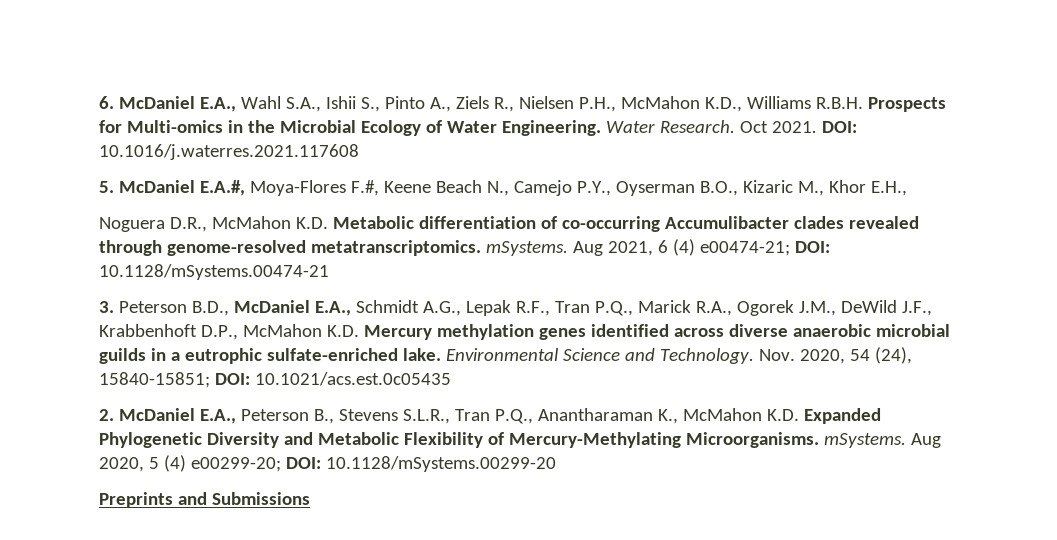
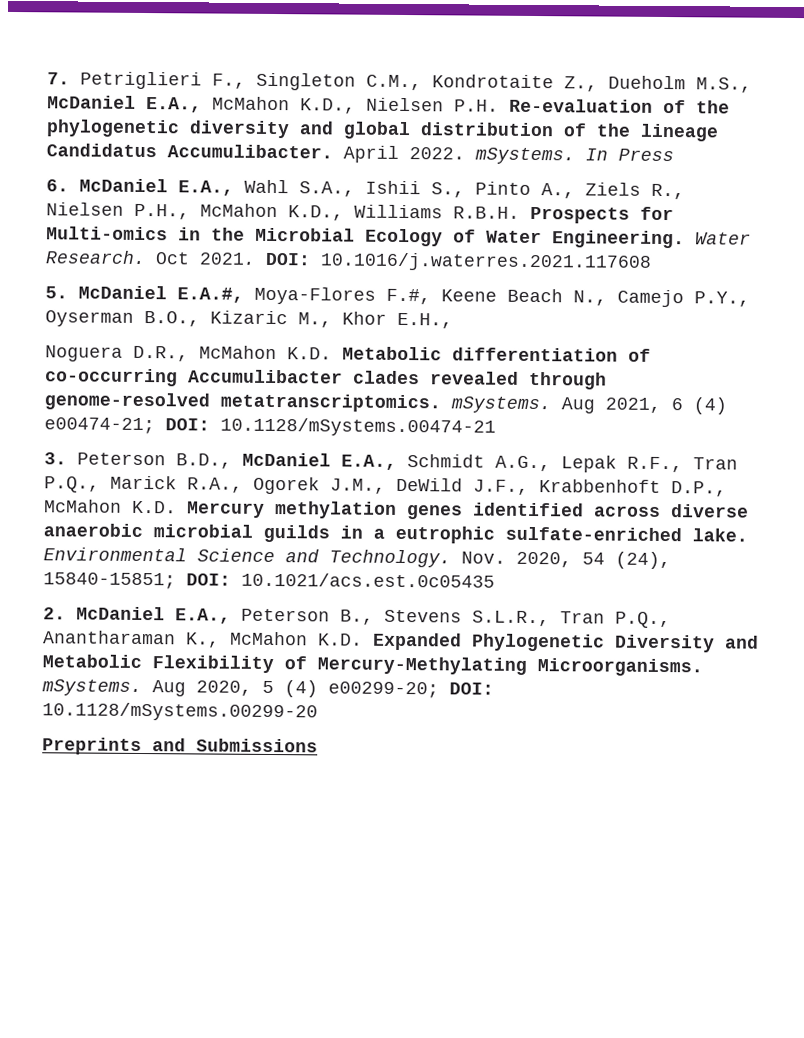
+ 7. Petriglieri F., Singleton C.M., Kondrotaite Z., Dueholm M.S., McDaniel E.A., McMahon K.D., Nielsen P.H. Re-evaluation of the phylogenetic diversity and global distribution of the lineage Candidatus Accumulibacter. April 2022. mSystems. In Press

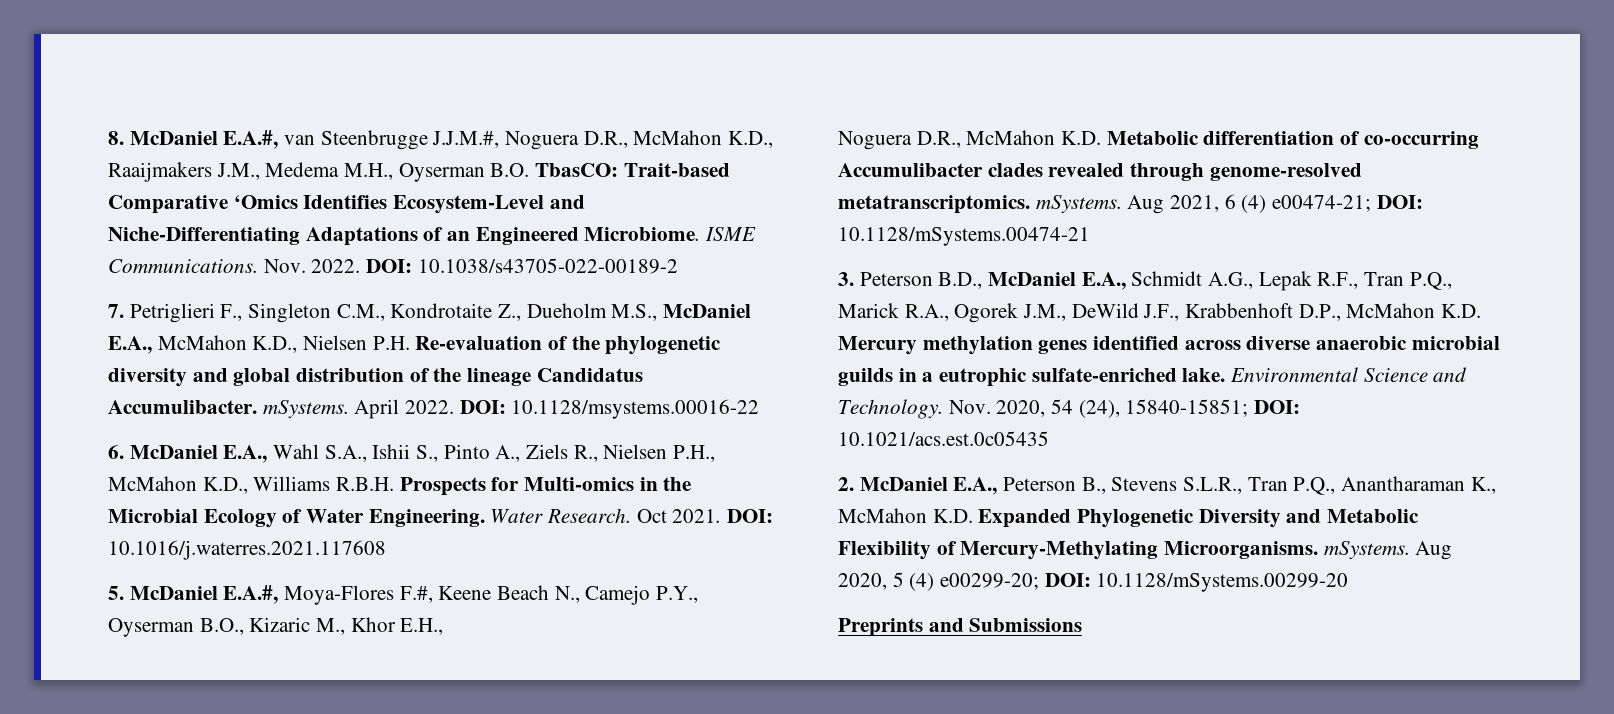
+ 8. McDaniel E.A.#, van Steenbrugge J.J.M.#, Noguera D.R., McMahon K.D., Raaijmakers J.M., Medema M.H., Oyserman B.O. TbasCO: Trait-based Comparative ‘Omics Identifies Ecosystem-Level and Niche-Differentiating Adaptations of an Engineered Microbiome. ISME Communications. Nov. 2022. DOI: 10.1038/s43705-022-00189-2
- 7. Petriglieri F., Singleton C.M., Kondrotaite Z., Dueholm M.S., McDaniel E.A., McMahon K.D., Nielsen P.H. Re-evaluation of the phylogenetic diversity and global distribution of the lineage Candidatus Accumulibacter.
+ 7. Petriglieri F., Singleton C.M., Kondrotaite Z., Dueholm M.S., McDaniel E.A., McMahon K.D., Nielsen P.H. Re-evaluation of the phylogenetic diversity and global distribution of the lineage Candidatus Accumulibacter. mSystems.
- April 2022. mSystems. In Press
+ April 2022. DOI: 10.1128/msystems.00016-22

